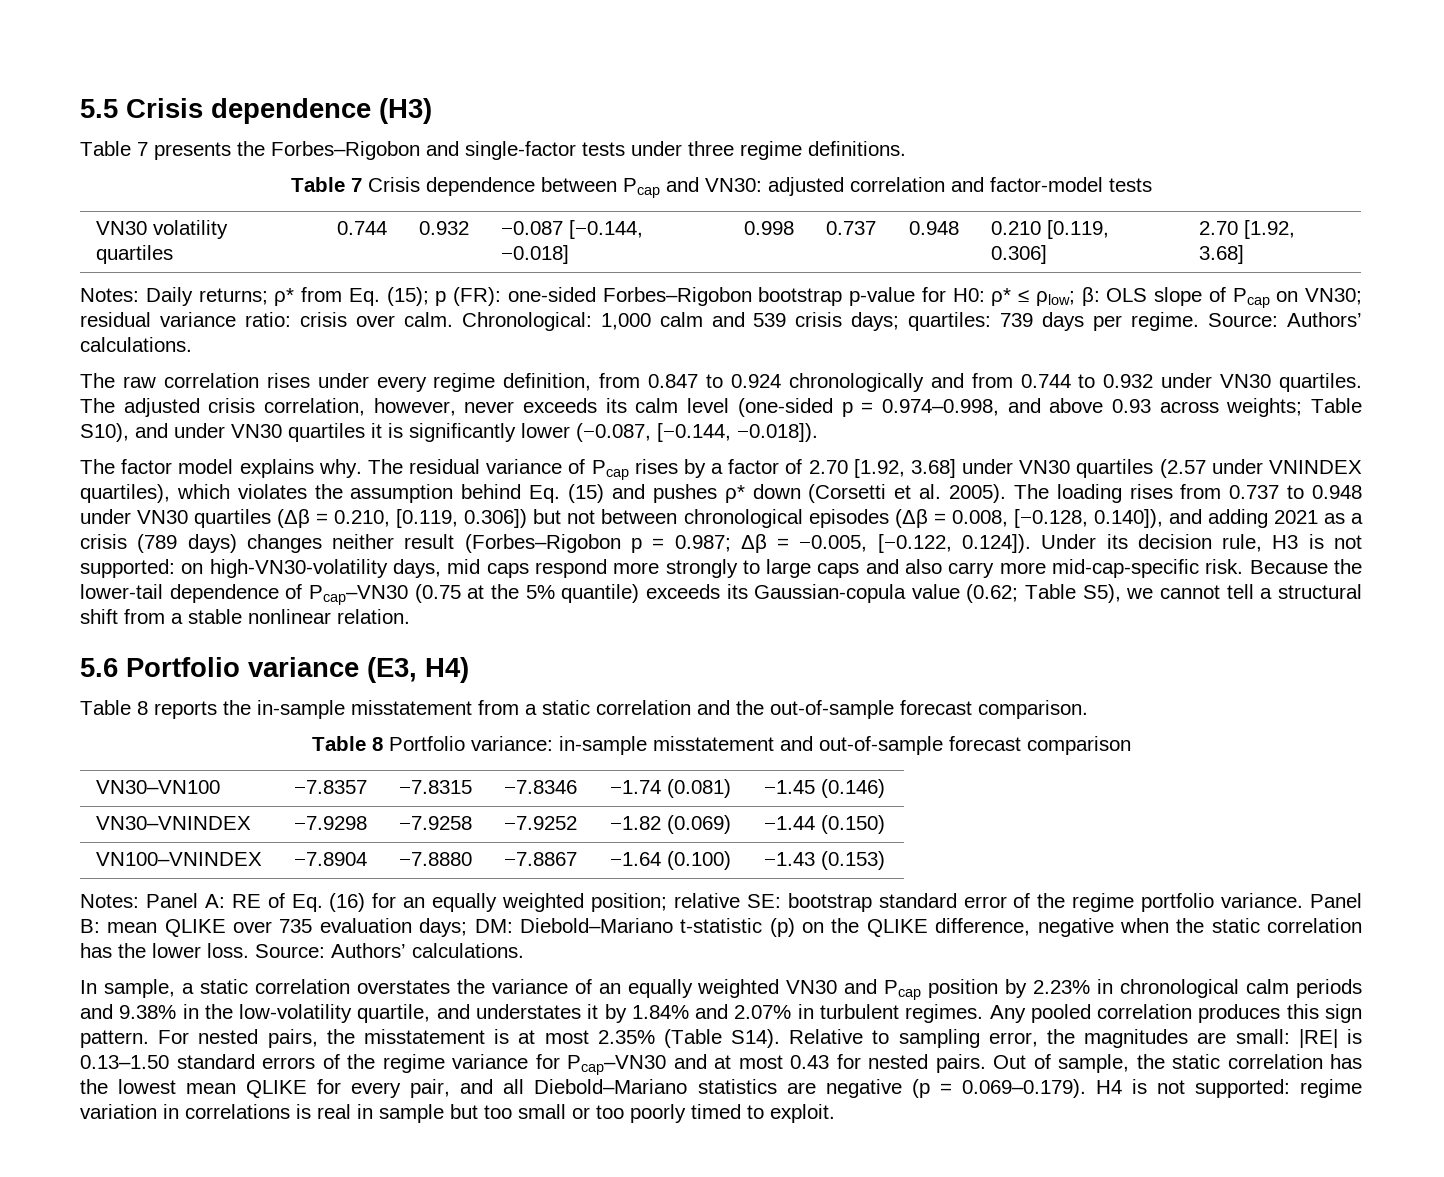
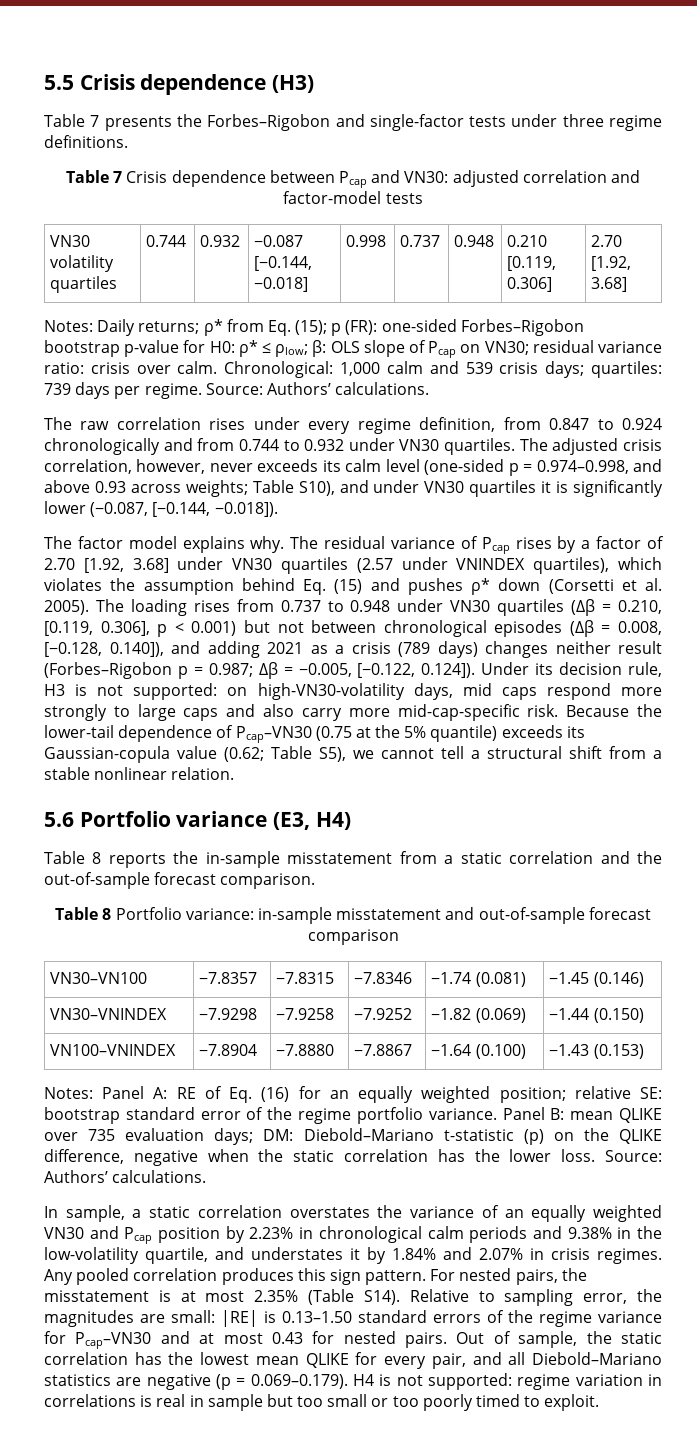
- The loading rises from 0.737 to 0.948 under VN30 quartiles (Δβ = 0.210, [0.119, 0.306]) but not between chronological episodes (Δβ = 0.008, [−0.128, 0.140]), and adding 2021 as a crisis (789 days) changes neither result (Forbes–Rigobon p = 0.987;
+ The loading rises from 0.737 to 0.948 under VN30 quartiles (Δβ = 0.210, [0.119, 0.306], p < 0.001) but not between chronological episodes (Δβ = 0.008, [−0.128, 0.140]), and adding 2021 as a crisis (789 days) changes neither result (Forbes–Rigobon p = 0.987;
- In sample, a static correlation overstates the variance of an equally weighted VN30 and Pcap position by 2.23% in chronological calm periods and 9.38% in the low-volatility quartile, and understates it by 1.84% and 2.07% in turbulent regimes.
+ In sample, a static correlation overstates the variance of an equally weighted VN30 and Pcap position by 2.23% in chronological calm periods and 9.38% in the low-volatility quartile, and understates it by 1.84% and 2.07% in crisis regimes.

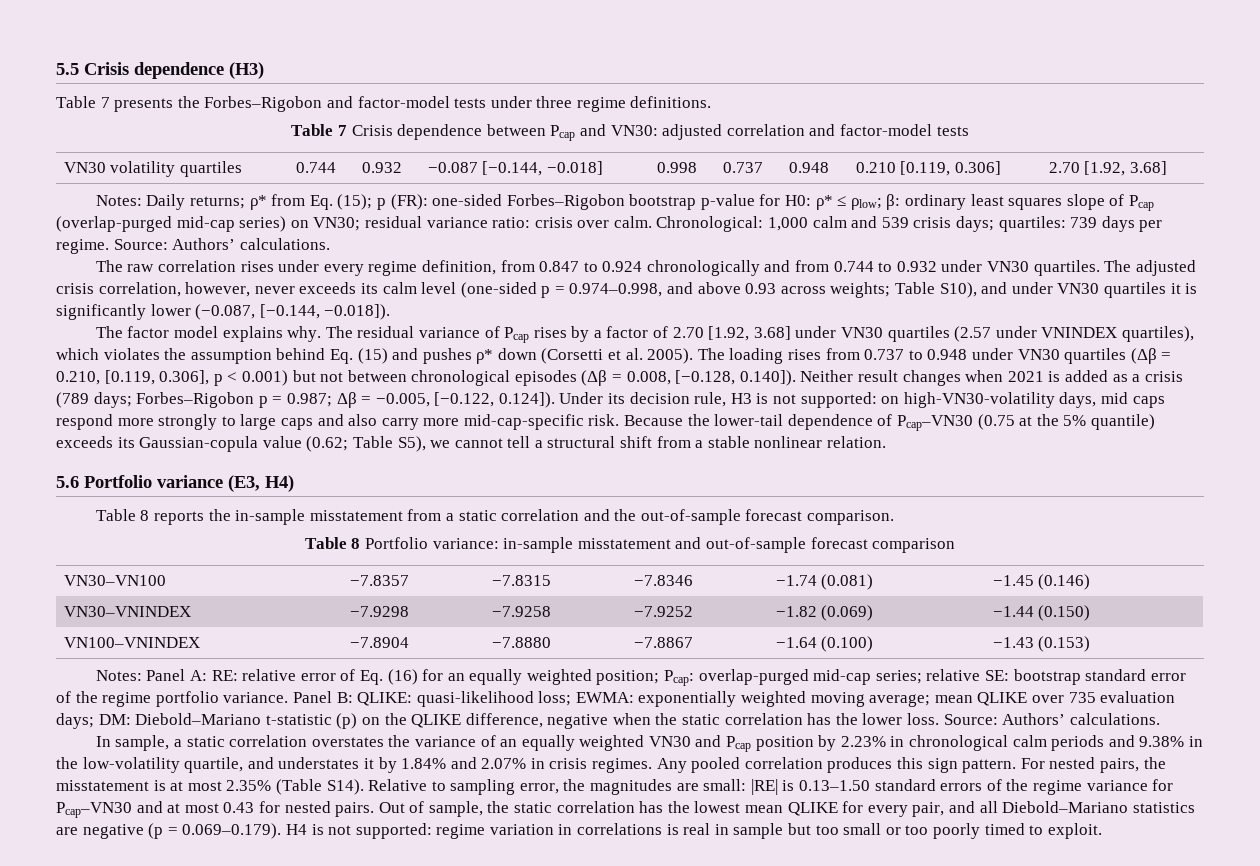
- Table 7 presents the Forbes–Rigobon and single-factor tests under three regime definitions.
+ Table 7 presents the Forbes–Rigobon and factor-model tests under three regime definitions.
- Notes: Daily returns; ρ* from Eq. (15); p (FR): one-sided Forbes–Rigobon bootstrap p-value for H0: ρ* ≤ ρlow; β: OLS slope of Pcap on VN30; residual variance ratio: crisis over calm.
+ Notes: Daily returns; ρ* from Eq. (15); p (FR): one-sided Forbes–Rigobon bootstrap p-value for H0: ρ* ≤ ρlow; β: ordinary least squares slope of Pcap (overlap-purged mid-cap series) on VN30; residual variance ratio: crisis over calm.
- The loading rises from 0.737 to 0.948 under VN30 quartiles (Δβ = 0.210, [0.119, 0.306], p < 0.001) but not between chronological episodes (Δβ = 0.008, [−0.128, 0.140]), and adding 2021 as a crisis (789 days) changes neither result (Forbes–Rigobon p = 0.987; Δβ = −0.005, [−0.122, 0.124]). Under its decision rule, H3 is not supported: on high-VN30-volatility days, mid caps respond more strongly to large caps and also carry more mid-cap-specific risk.
+ The loading rises from 0.737 to 0.948 under VN30 quartiles (Δβ = 0.210, [0.119, 0.306], p < 0.001) but not between chronological episodes (Δβ = 0.008, [−0.128, 0.140]). Neither result changes when 2021 is added as a crisis (789 days; Forbes–Rigobon p = 0.987; Δβ = −0.005, [−0.122, 0.124]). Under its decision rule, H3 is not supported: on high-VN30-volatility days, mid caps respond more strongly to large caps and also carry more mid-cap-specific risk.
- Notes: Panel A: RE of Eq. (16) for an equally weighted position; relative SE: bootstrap standard error of the regime portfolio variance.
+ Notes: Panel A: RE: relative error of Eq. (16) for an equally weighted position; Pcap: overlap-purged mid-cap series; relative SE: bootstrap standard error of the regime portfolio variance.
- Panel B: mean QLIKE over 735 evaluation days; DM: Diebold–Mariano t-statistic (p) on the QLIKE difference, negative when the static correlation has the lower loss.
+ Panel B: QLIKE: quasi-likelihood loss; EWMA: exponentially weighted moving average; mean QLIKE over 735 evaluation days; DM: Diebold–Mariano t-statistic (p) on the QLIKE difference, negative when the static correlation has the lower loss.

